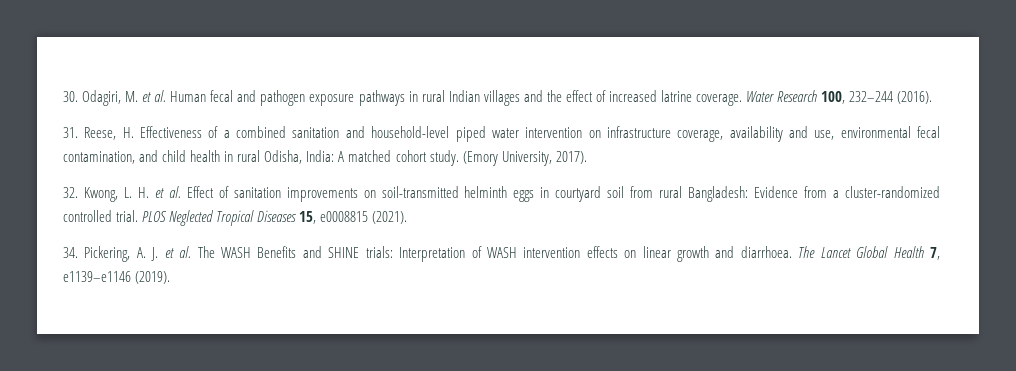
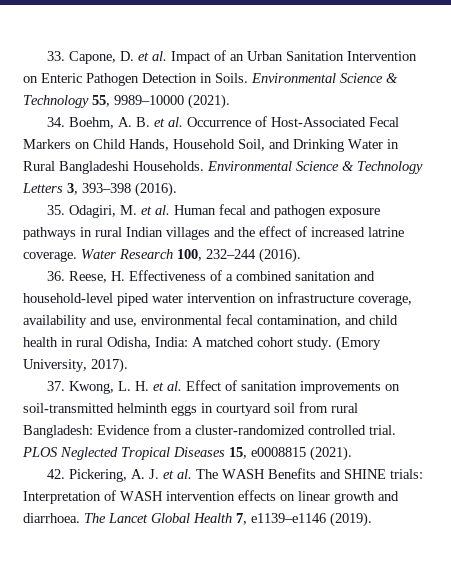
- 30. Odagiri, M. et al. Human fecal and pathogen exposure pathways in rural Indian villages and the effect of increased latrine coverage.
+ 33. Capone, D. et al. Impact of an Urban Sanitation Intervention on Enteric Pathogen Detection in Soils. Environmental Science & Technology 55, 9989–10000 (2021).
+ 34. Boehm, A. B. et al. Occurrence of Host-Associated Fecal Markers on Child Hands, Household Soil, and Drinking Water in Rural Bangladeshi Households. Environmental Science & Technology Letters 3, 393–398 (2016).
+ 35. Odagiri, M. et al. Human fecal and pathogen exposure pathways in rural Indian villages and the effect of increased latrine coverage.
- 31. Reese, H. Effectiveness of a combined sanitation and household-level piped water intervention on infrastructure coverage, availability and use, environmental fecal contamination, and child health in rural Odisha, India: A matched cohort study.
+ 36. Reese, H. Effectiveness of a combined sanitation and household-level piped water intervention on infrastructure coverage, availability and use, environmental fecal contamination, and child health in rural Odisha, India: A matched cohort study.
- 32. Kwong, L. H. et al. Effect of sanitation improvements on soil-transmitted helminth eggs in courtyard soil from rural Bangladesh: Evidence from a cluster-randomized controlled trial.
+ 37. Kwong, L. H. et al. Effect of sanitation improvements on soil-transmitted helminth eggs in courtyard soil from rural Bangladesh: Evidence from a cluster-randomized controlled trial.
- 34. Pickering, A. J. et al. The WASH Benefits and SHINE trials: Interpretation of WASH intervention effects on linear growth and diarrhoea.
+ 42. Pickering, A. J. et al. The WASH Benefits and SHINE trials: Interpretation of WASH intervention effects on linear growth and diarrhoea.

